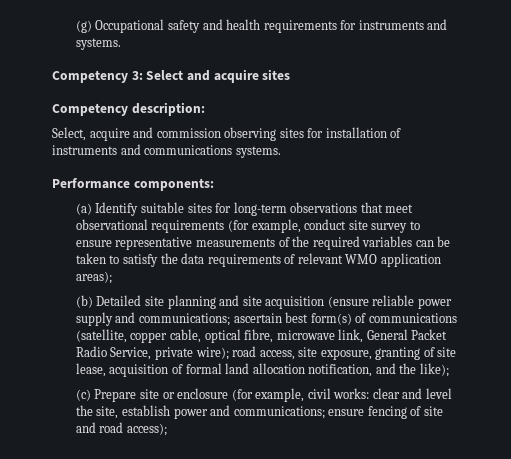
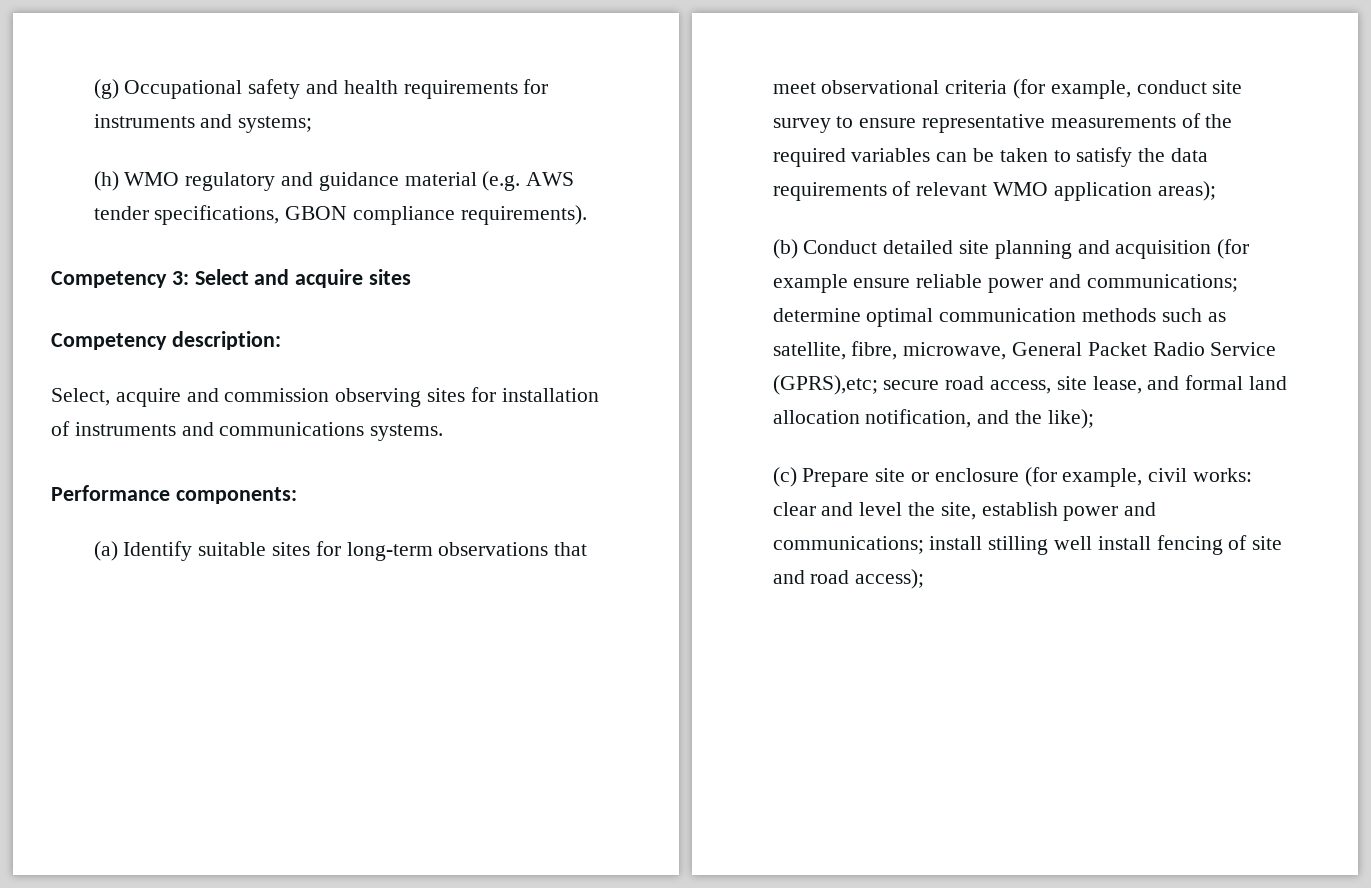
- (g) Occupational safety and health requirements for instruments and systems.
+ (g) Occupational safety and health requirements for instruments and systems;
+ (h) WMO regulatory and guidance material (e.g. AWS tender specifications, GBON compliance requirements).
- (a) Identify suitable sites for long-term observations that meet observational requirements (for example, conduct site survey to ensure representative measurements of the required variables can be taken to satisfy the data requirements of relevant WMO application areas);
+ (a) Identify suitable sites for long-term observations that meet observational criteria (for example, conduct site survey to ensure representative measurements of the required variables can be taken to satisfy the data requirements of relevant WMO application areas);
- (b) Detailed site planning and site acquisition (ensure reliable power supply and communications; ascertain best form(s) of communications (satellite, copper cable, optical fibre, microwave link, General Packet Radio Service, private wire); road access, site exposure, granting of site lease, acquisition of formal land allocation notification, and the like);
+ (b) Conduct detailed site planning and acquisition (for example ensure reliable power and communications; determine optimal communication methods such as satellite, fibre, microwave, General Packet Radio Service (GPRS),etc; secure road access, site lease, and formal land allocation notification, and the like);
- (c) Prepare site or enclosure (for example, civil works: clear and level the site, establish power and communications; ensure fencing of site and road access);
+ (c) Prepare site or enclosure (for example, civil works: clear and level the site, establish power and communications; install stilling well install fencing of site and road access);

